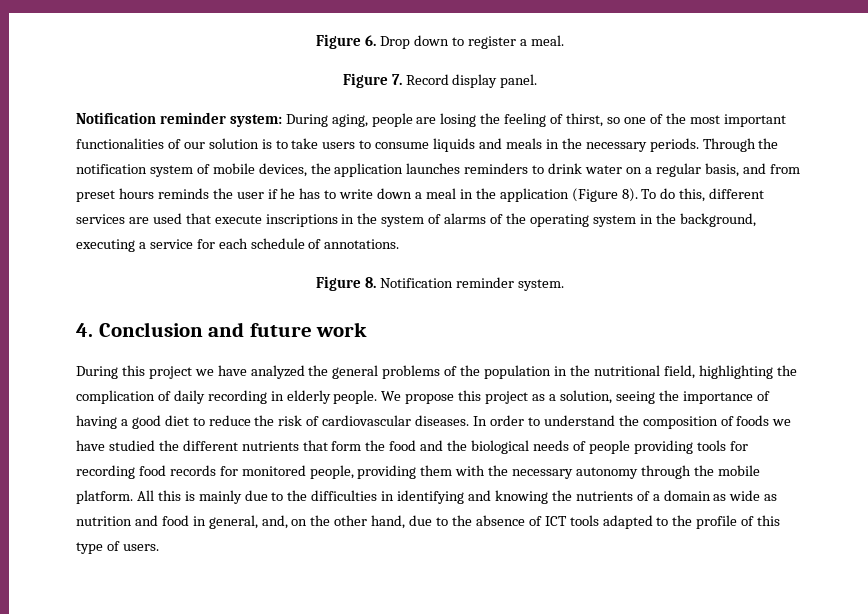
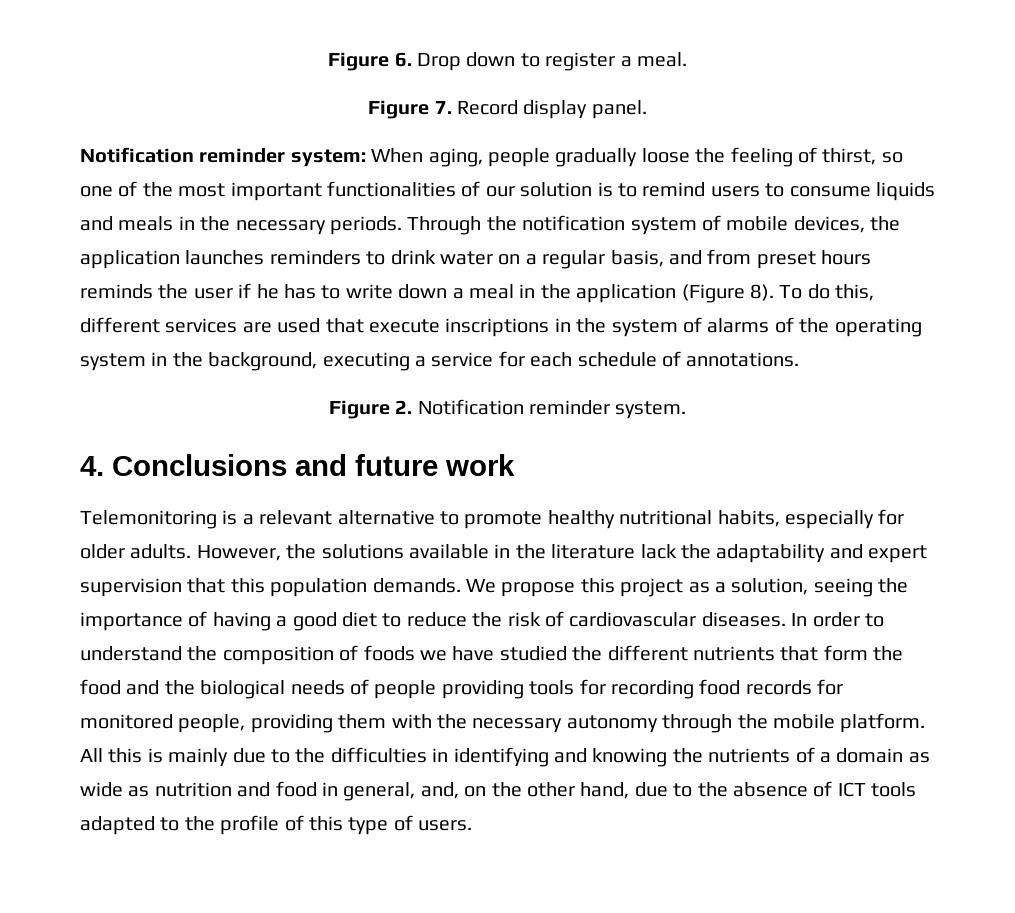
- Notification reminder system: During aging, people are losing the feeling of thirst, so one of the most important functionalities of our solution is to take users to consume liquids and meals in the necessary periods.
+ Notification reminder system: When aging, people gradually loose the feeling of thirst, so one of the most important functionalities of our solution is to remind users to consume liquids and meals in the necessary periods.
- Figure 8. Notification reminder system.
+ Figure 2. Notification reminder system.
- 4. Conclusion and future work
+ 4. Conclusions and future work
- During this project we have analyzed the general problems of the population in the nutritional field, highlighting the complication of daily recording in elderly people.
+ Telemonitoring is a relevant alternative to promote healthy nutritional habits, especially for older adults. However, the solutions available in the literature lack the adaptability and expert supervision that this population demands.

